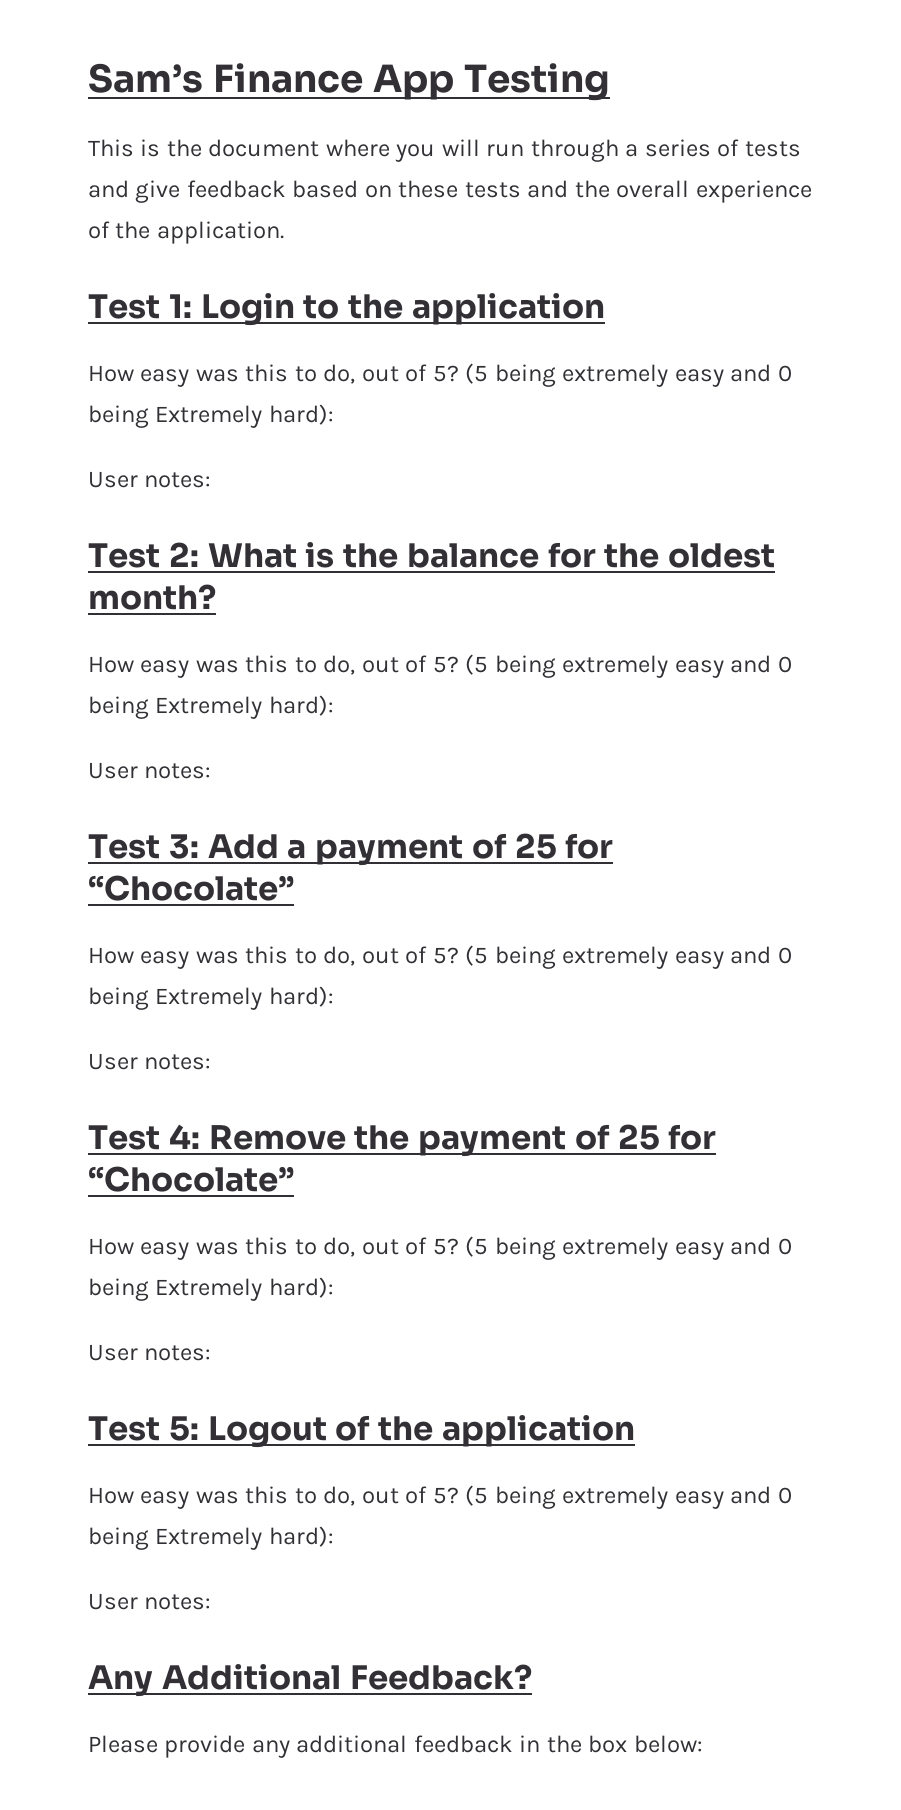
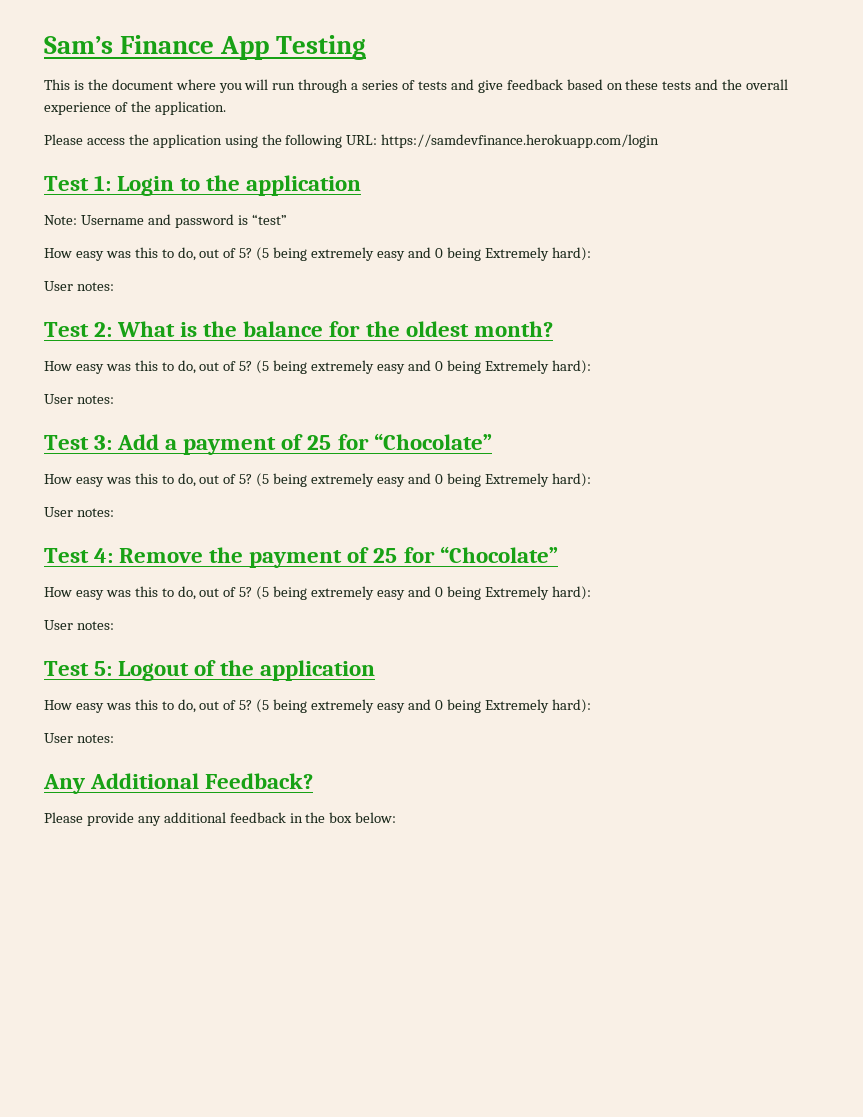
+ Please access the application using the following URL: https://samdevfinance.herokuapp.com/login
+ Note: Username and password is “test”

